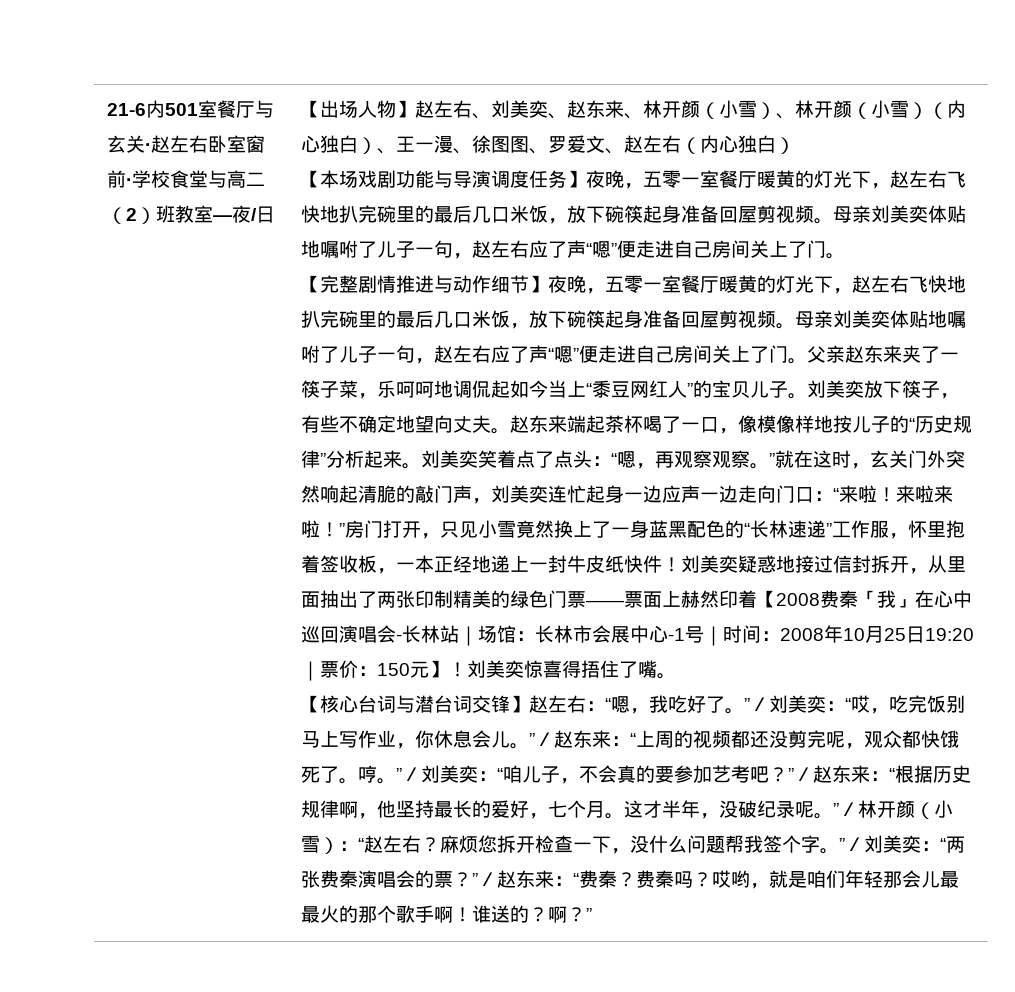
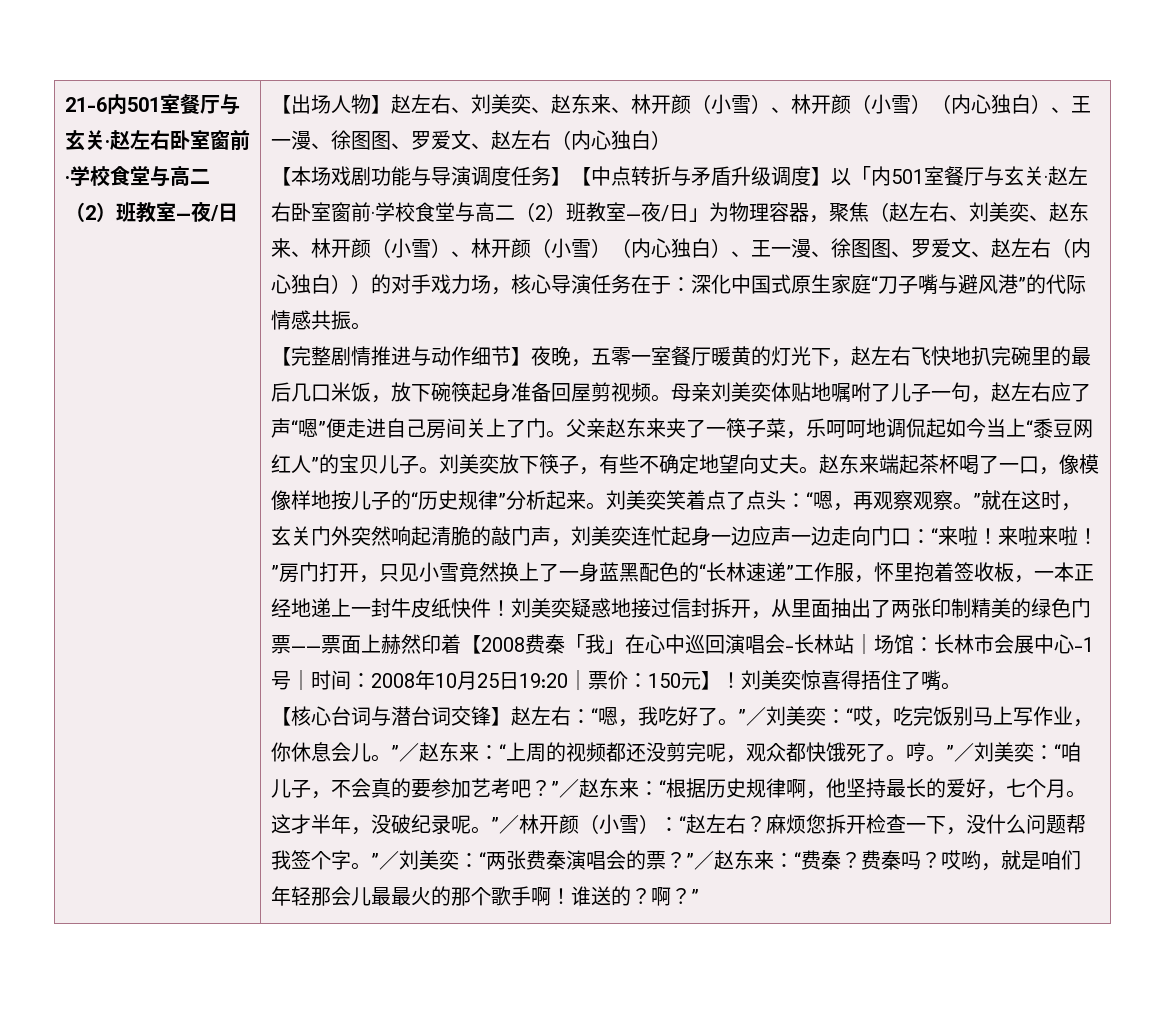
- 【本场戏剧功能与导演调度任务】夜晚，五零一室餐厅暖黄的灯光下，赵左右飞快地扒完碗里的最后几口米饭，放下碗筷起身准备回屋剪视频。母亲刘美奕体贴地嘱咐了儿子一句，赵左右应了声“嗯”便走进自己房间关上了门。
+ 【本场戏剧功能与导演调度任务】【中点转折与矛盾升级调度】以「内501室餐厅与玄关·赵左右卧室窗前·学校食堂与高二（2）班教室—夜/日」为物理容器，聚焦（赵左右、刘美奕、赵东来、林开颜（小雪）、林开颜（小雪）（内心独白）、王一漫、徐图图、罗爱文、赵左右（内心独白））的对手戏力场，核心导演任务在于：深化中国式原生家庭“刀子嘴与避风港”的代际情感共振。

